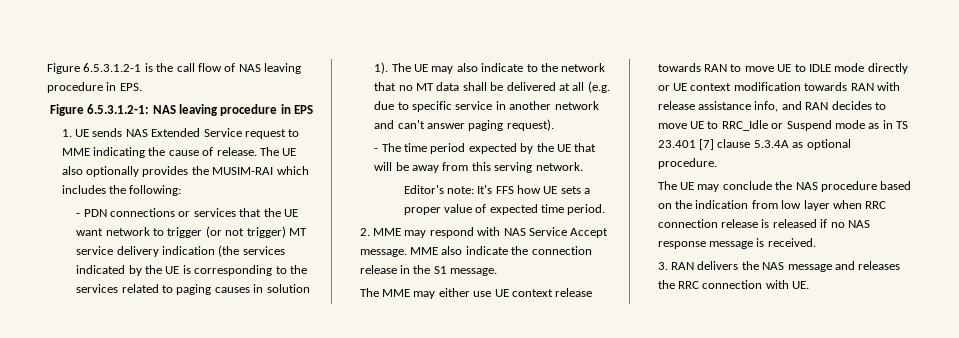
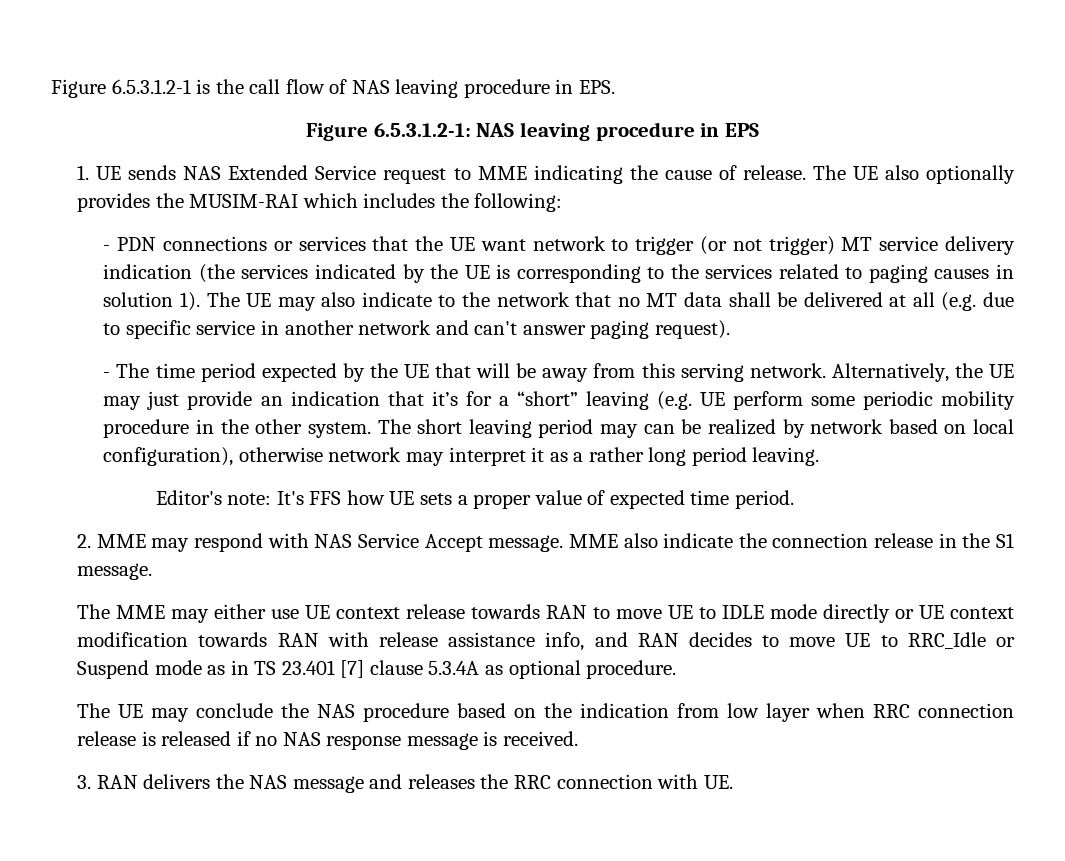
+ Alternatively, the UE may just provide an indication that it’s for a “short” leaving (e.g. UE perform some periodic mobility procedure in the other system. The short leaving period may can be realized by network based on local configuration), otherwise network may interpret it as a rather long period leaving.

